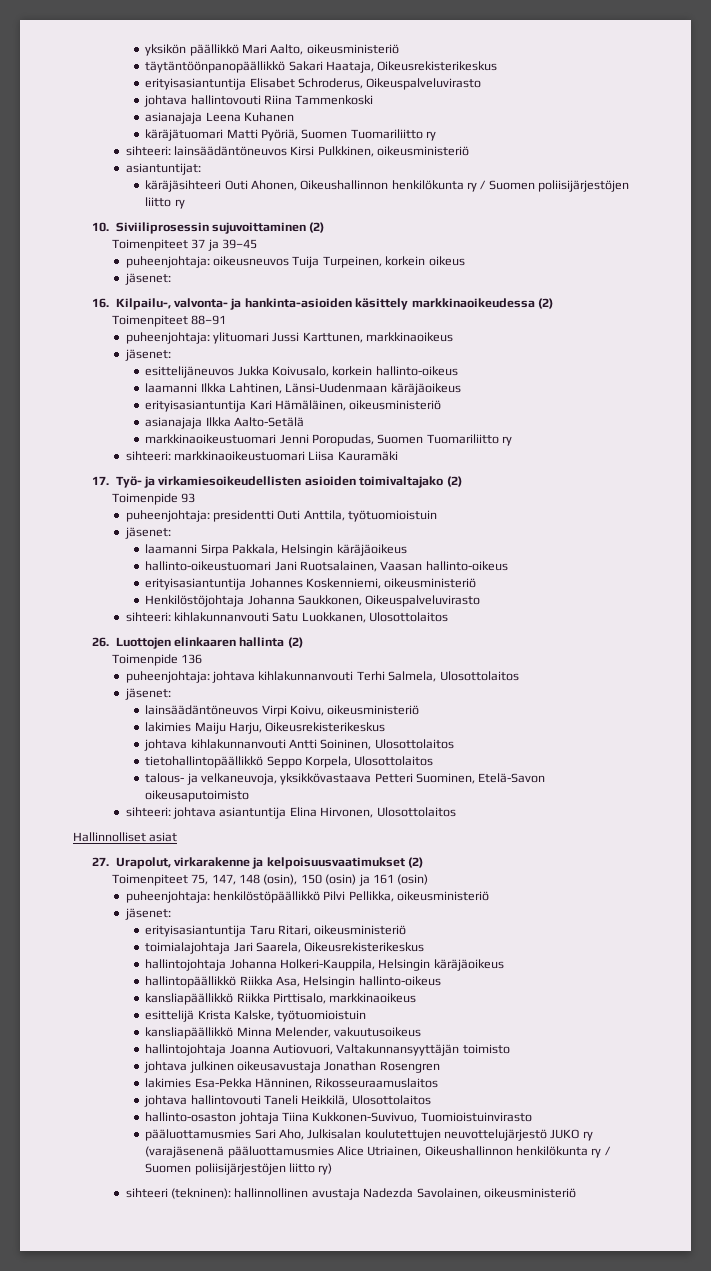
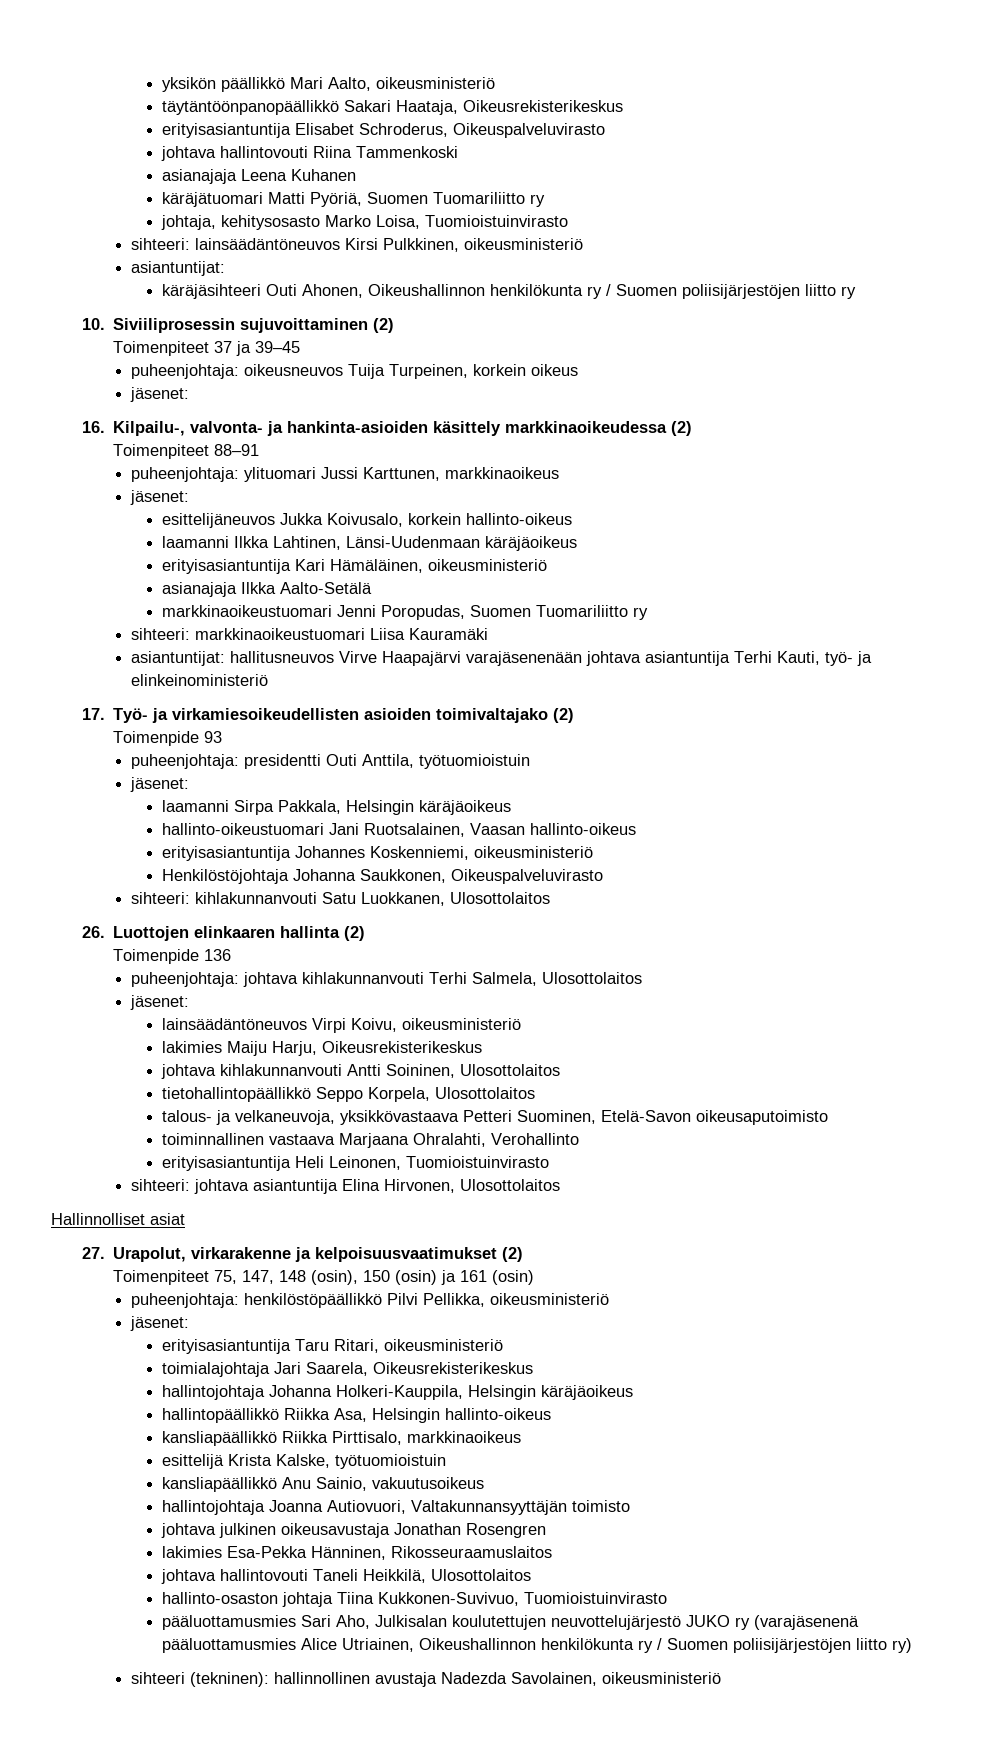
+ johtaja, kehitysosasto Marko Loisa, Tuomioistuinvirasto
+ asiantuntijat: hallitusneuvos Virve Haapajärvi varajäsenenään johtava asiantuntija Terhi Kauti, työ- ja elinkeinoministeriö
+ toiminnallinen vastaava Marjaana Ohralahti, Verohallinto
+ erityisasiantuntija Heli Leinonen, Tuomioistuinvirasto
- kansliapäällikkö Minna Melender, vakuutusoikeus
+ kansliapäällikkö Anu Sainio, vakuutusoikeus

